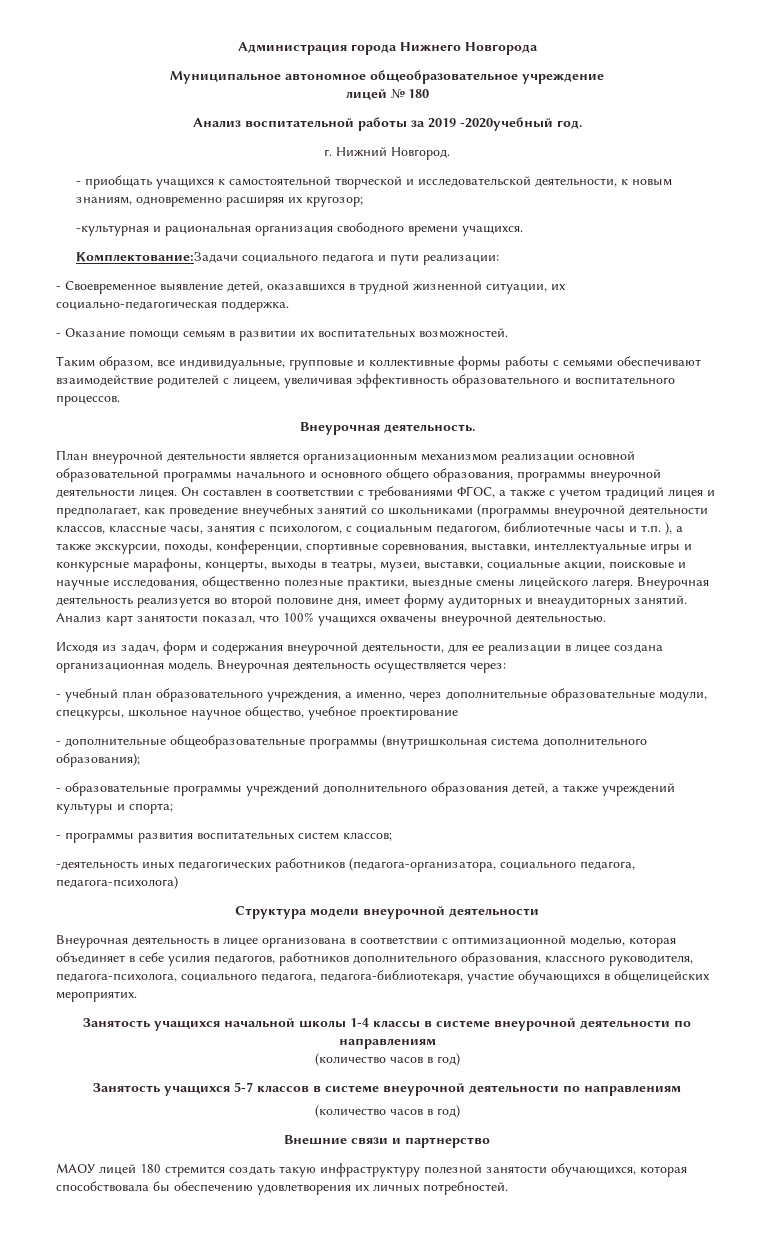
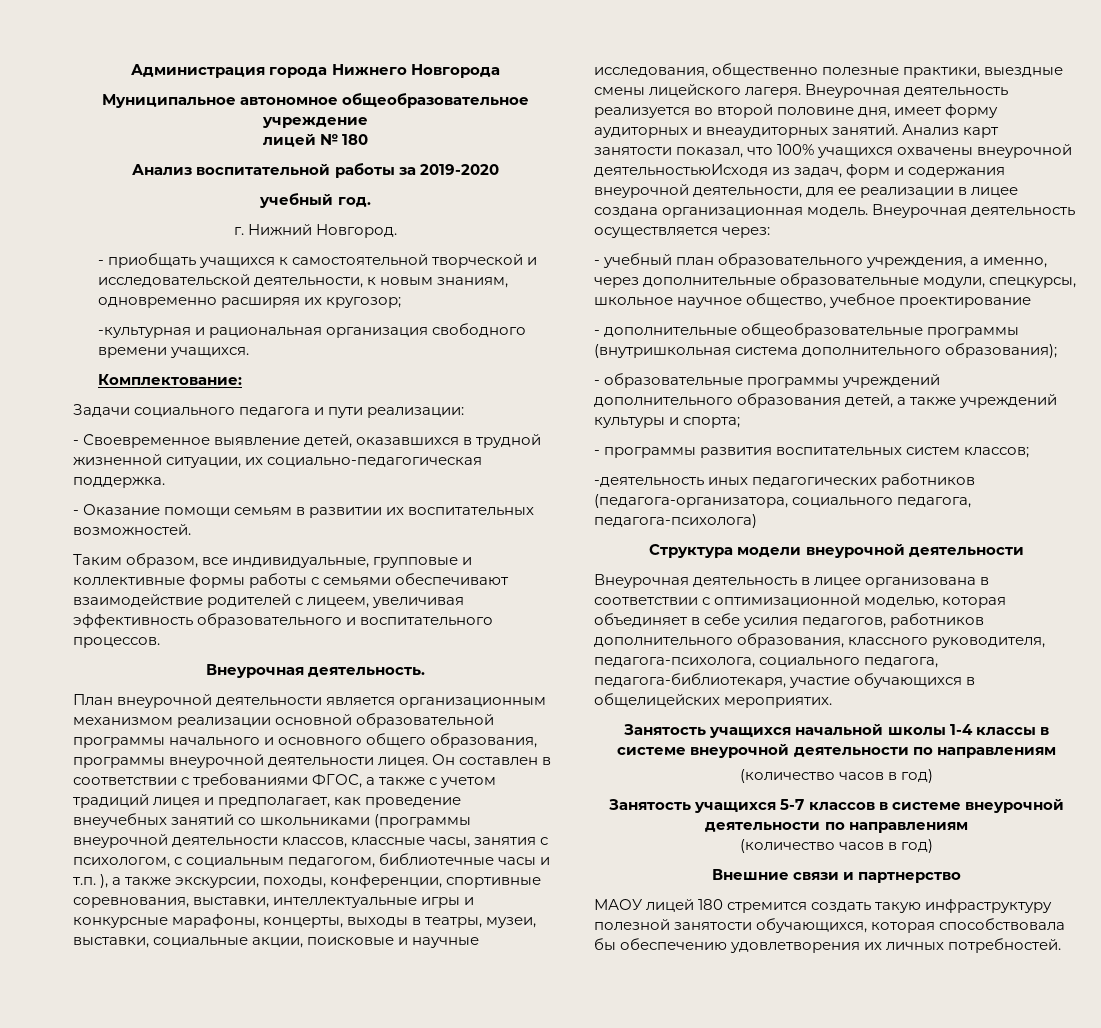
- Анализ воспитательной работы за 2019 -2020учебный год.
+ Анализ воспитательной работы за 2019-2020
+ учебный год.
- Комплектование:Задачи социального педагога и пути реализации:
+ Комплектование:
+ Задачи социального педагога и пути реализации:
- Анализ карт занятости показал, что 100% учащихся охвачены внеурочной деятельностью.
- Исходя из задач, форм и содержания внеурочной деятельности, для ее реализации в лицее создана организационная модель.
+ Анализ карт занятости показал, что 100% учащихся охвачены внеурочной деятельностьюИсходя из задач, форм и содержания внеурочной деятельности, для ее реализации в лицее создана организационная модель.

